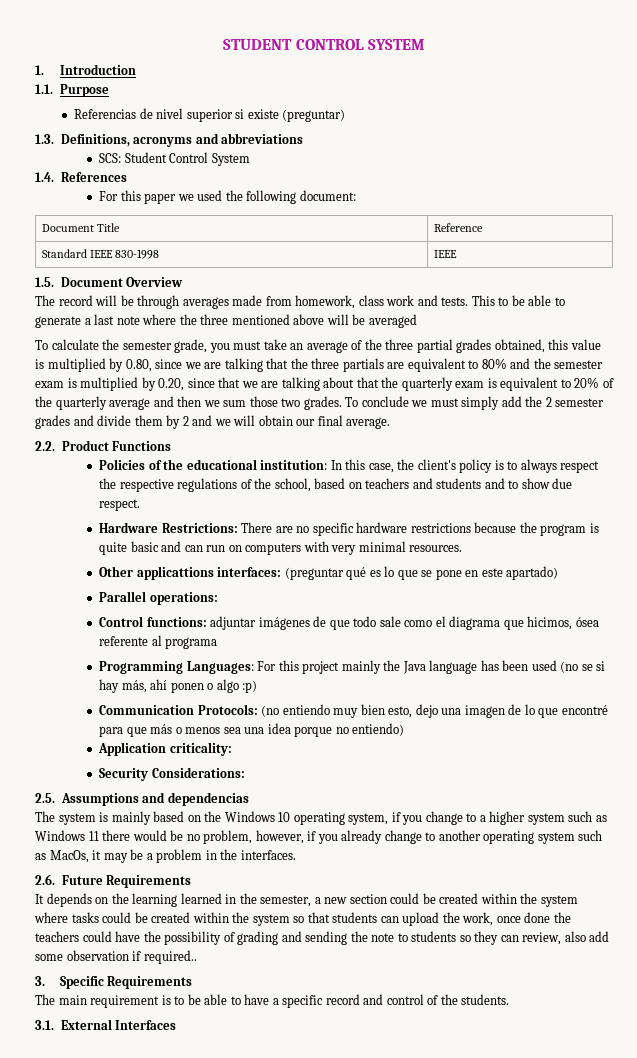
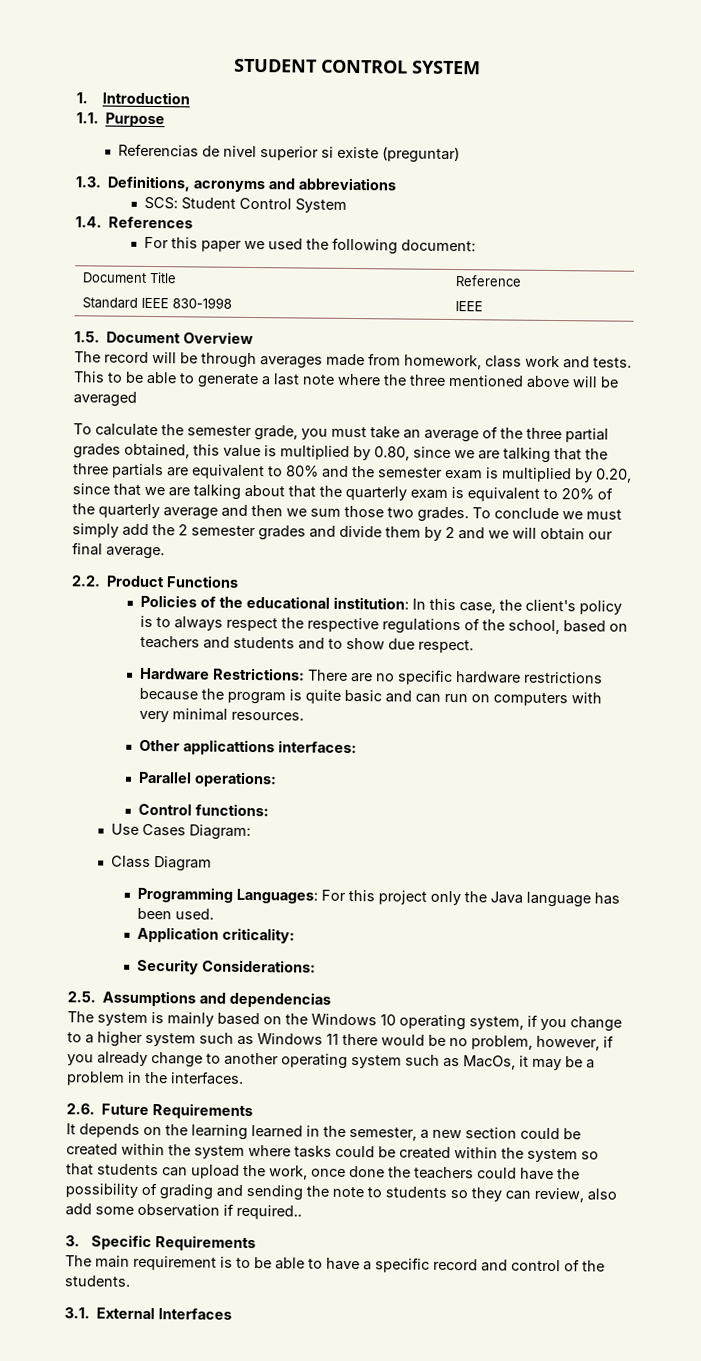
- Other applicattions interfaces: (preguntar qué es lo que se pone en este apartado)
+ Other applicattions interfaces:
  Parallel operations:
- Control functions: adjuntar imágenes de que todo sale como el diagrama que hicimos, ósea referente al programa
+ Control functions:
+ Use Cases Diagram:
+ Class Diagram
- Programming Languages: For this project mainly the Java language has been used (no se si hay más, ahí ponen o algo :p)
- Communication Protocols: (no entiendo muy bien esto, dejo una imagen de lo que encontré para que más o menos sea una idea porque no entiendo)
+ Programming Languages: For this project only the Java language has been used.

